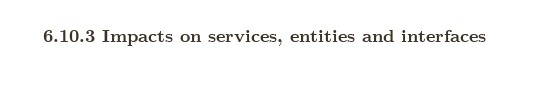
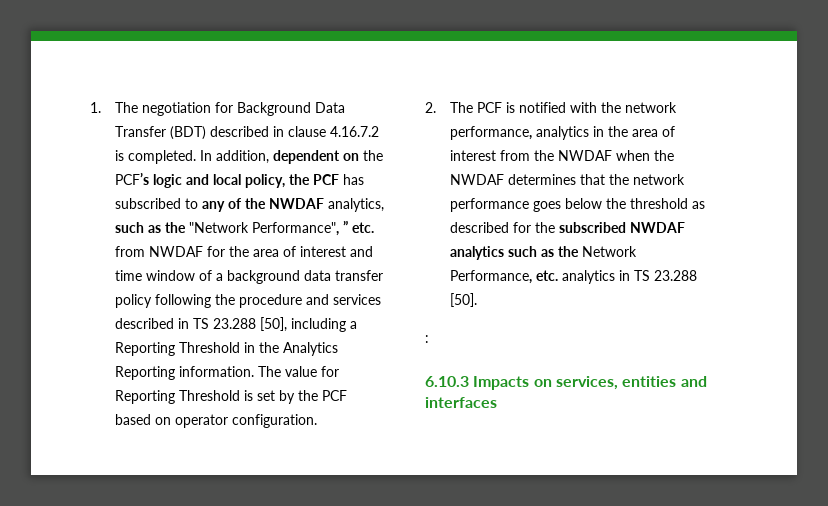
+ 1. The negotiation for Background Data Transfer (BDT) described in clause 4.16.7.2 is completed. In addition, dependent on the PCF’s logic and local policy, the PCF has subscribed to any of the NWDAF analytics, such as the "Network Performance", ” etc. from NWDAF for the area of interest and time window of a background data transfer policy following the procedure and services described in TS 23.288 [50], including a Reporting Threshold in the Analytics Reporting information. The value for Reporting Threshold is set by the PCF based on operator configuration.
+ 2. The PCF is notified with the network performance, analytics in the area of interest from the NWDAF when the NWDAF determines that the network performance goes below the threshold as described for the subscribed NWDAF analytics such as the Network Performance, etc. analytics in TS 23.288 [50].
+ :

